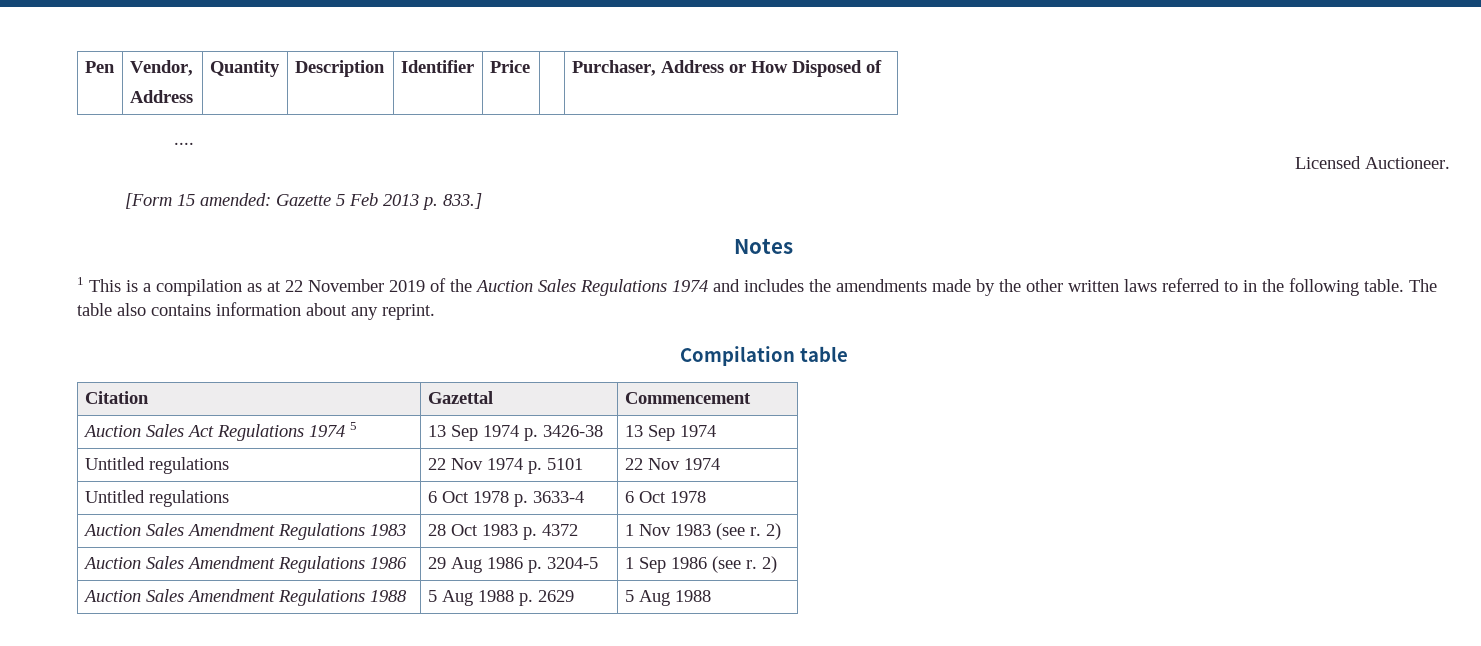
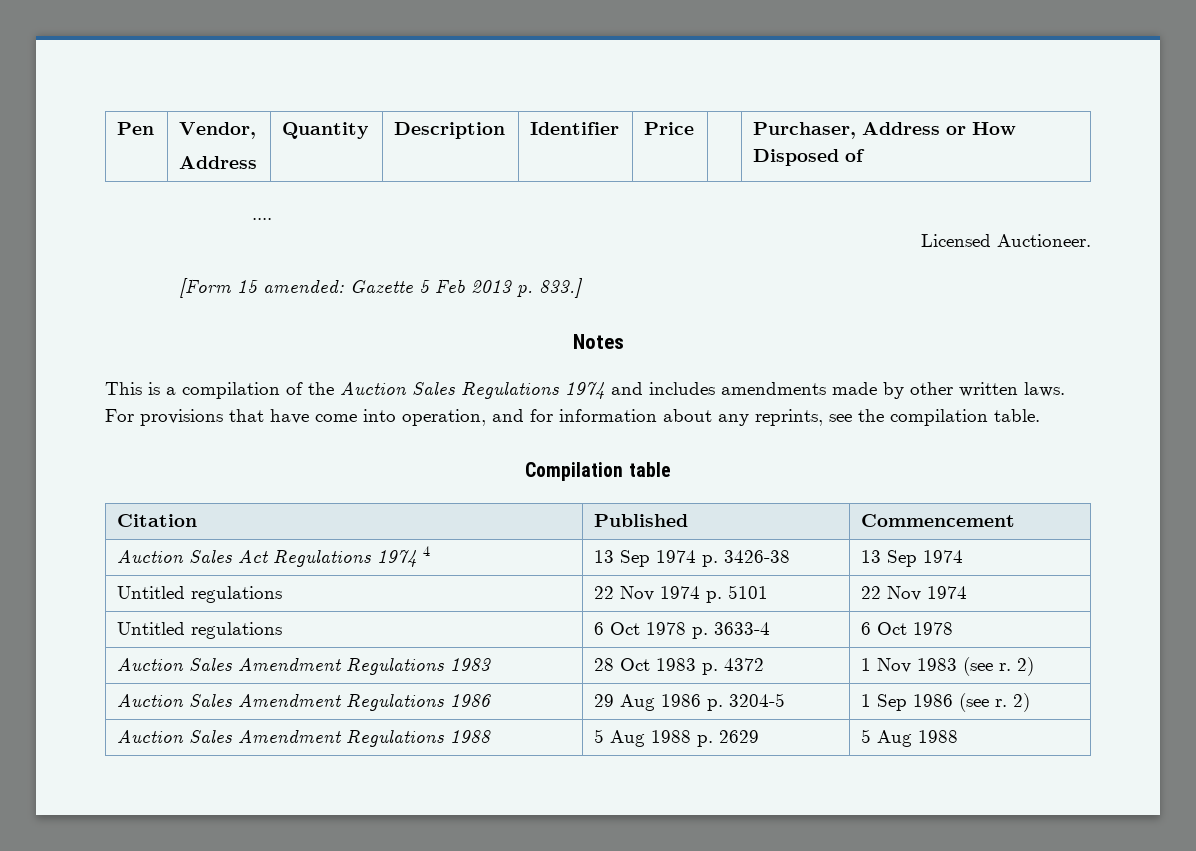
- 1 This is a compilation as at 22 November 2019 of the Auction Sales Regulations 1974 and includes the amendments made by the other written laws referred to in the following table. The table also contains information about any reprint.
+ This is a compilation of the Auction Sales Regulations 1974 and includes amendments made by other written laws. For provisions that have come into operation, and for information about any reprints, see the compilation table.
- Citation | Gazettal | Commencement
+ Citation | Published | Commencement
- Auction Sales Act Regulations 1974 5 | 13 Sep 1974 p. 3426-38 | 13 Sep 1974
+ Auction Sales Act Regulations 1974 4 | 13 Sep 1974 p. 3426-38 | 13 Sep 1974

